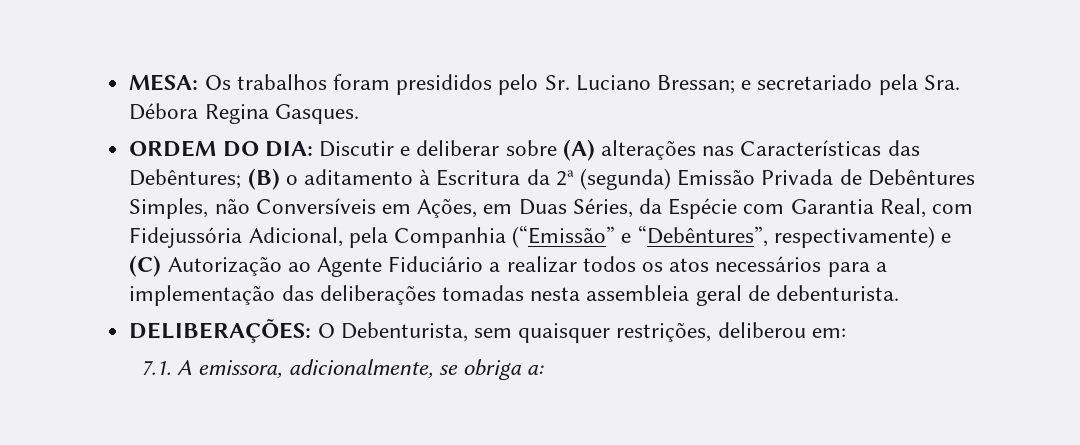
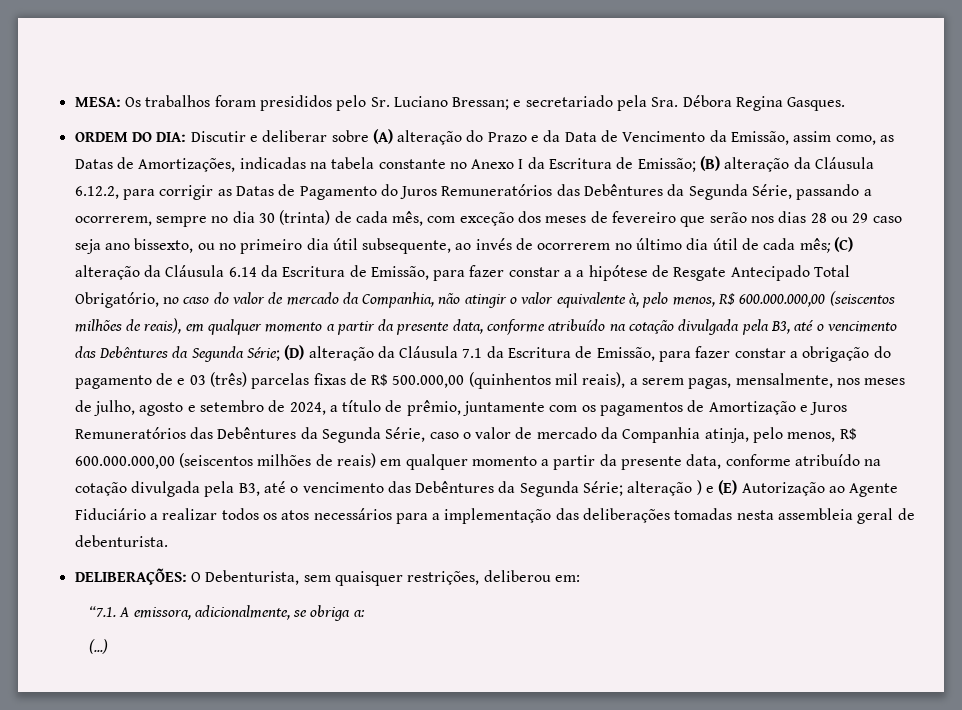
- ORDEM DO DIA: Discutir e deliberar sobre (A) alterações nas Características das Debêntures; (B) o aditamento à Escritura da 2ª (segunda) Emissão Privada de Debêntures Simples, não Conversíveis em Ações, em Duas Séries, da Espécie com Garantia Real, com Fidejussória Adicional, pela Companhia (“Emissão” e “Debêntures”, respectivamente) e (C) Autorização ao Agente Fiduciário a realizar todos os atos necessários para a implementação das deliberações tomadas nesta assembleia geral de debenturista.
+ ORDEM DO DIA: Discutir e deliberar sobre (A) alteração do Prazo e da Data de Vencimento da Emissão, assim como, as Datas de Amortizações, indicadas na tabela constante no Anexo I da Escritura de Emissão; (B) alteração da Cláusula 6.12.2, para corrigir as Datas de Pagamento do Juros Remuneratórios das Debêntures da Segunda Série, passando a ocorrerem, sempre no dia 30 (trinta) de cada mês, com exceção dos meses de fevereiro que serão nos dias 28 ou 29 caso seja ano bissexto, ou no primeiro dia útil subsequente, ao invés de ocorrerem no último dia útil de cada mês; (C) alteração da Cláusula 6.14 da Escritura de Emissão, para fazer constar a a hipótese de Resgate Antecipado Total Obrigatório, no caso do valor de mercado da Companhia, não atingir o valor equivalente à, pelo menos, R$ 600.000.000,00 (seiscentos milhões de reais), em qualquer momento a partir da presente data, conforme atribuído na cotação divulgada pela B3, até o vencimento das Debêntures da Segunda Série; (D) alteração da Cláusula 7.1 da Escritura de Emissão, para fazer constar a obrigação do pagamento de e 03 (três) parcelas fixas de R$ 500.000,00 (quinhentos mil reais), a serem pagas, mensalmente, nos meses de julho, agosto e setembro de 2024, a título de prêmio, juntamente com os pagamentos de Amortização e Juros Remuneratórios das Debêntures da Segunda Série, caso o valor de mercado da Companhia atinja, pelo menos, R$ 600.000.000,00 (seiscentos milhões de reais) em qualquer momento a partir da presente data, conforme atribuído na cotação divulgada pela B3, até o vencimento das Debêntures da Segunda Série; alteração ) e (E) Autorização ao Agente Fiduciário a realizar todos os atos necessários para a implementação das deliberações tomadas nesta assembleia geral de debenturista.
- 7.1. A emissora, adicionalmente, se obriga a:
+ “7.1. A emissora, adicionalmente, se obriga a:
+ (...)

